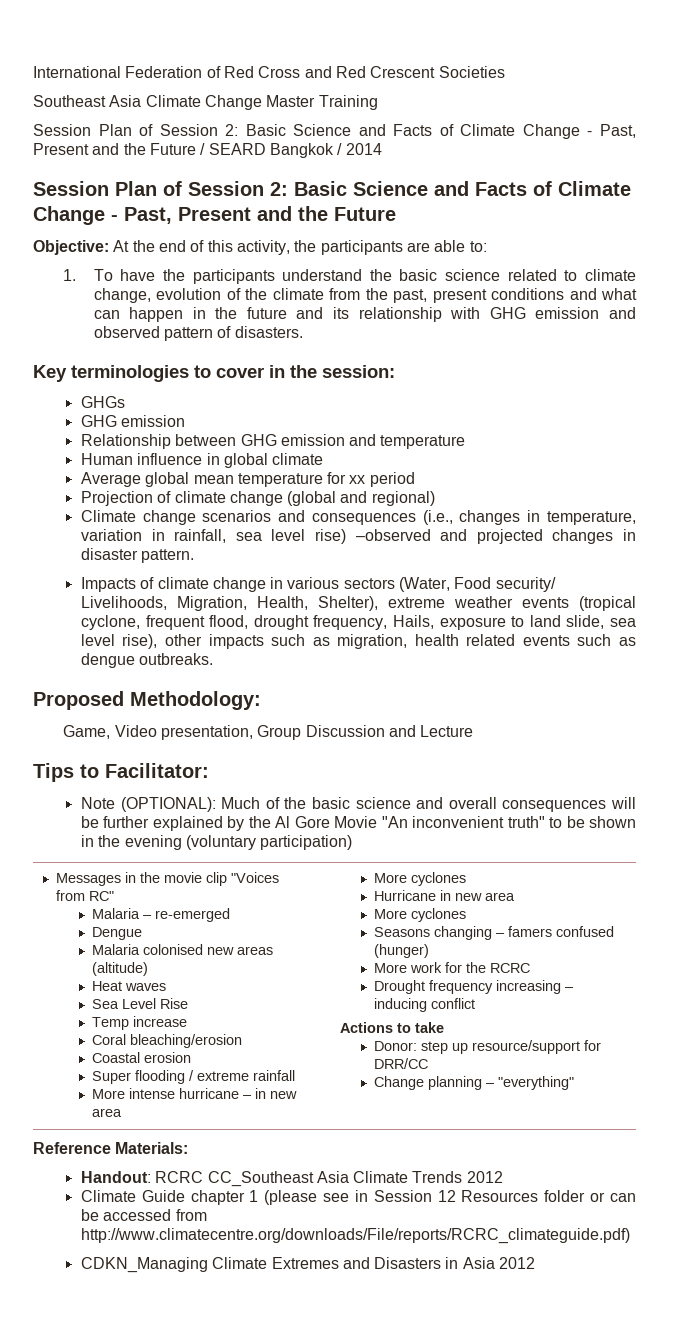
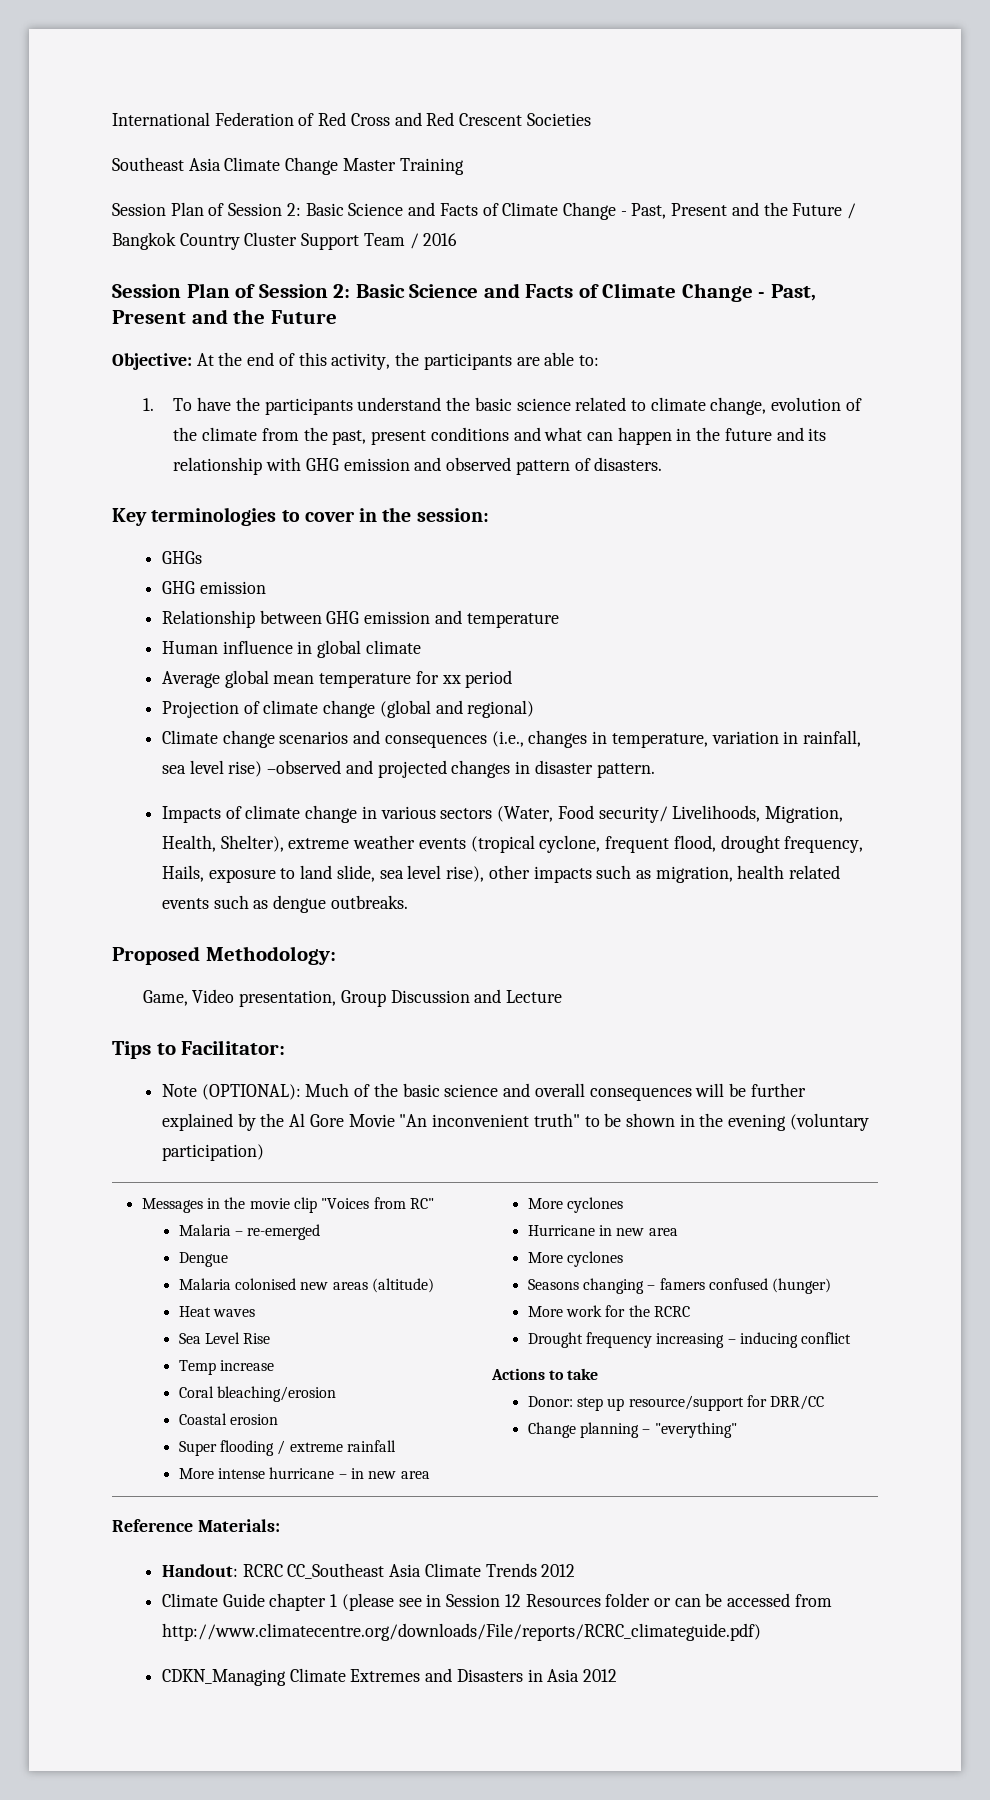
- Session Plan of Session 2: Basic Science and Facts of Climate Change - Past, Present and the Future / SEARD Bangkok / 2014
+ Session Plan of Session 2: Basic Science and Facts of Climate Change - Past, Present and the Future / Bangkok Country Cluster Support Team / 2016

